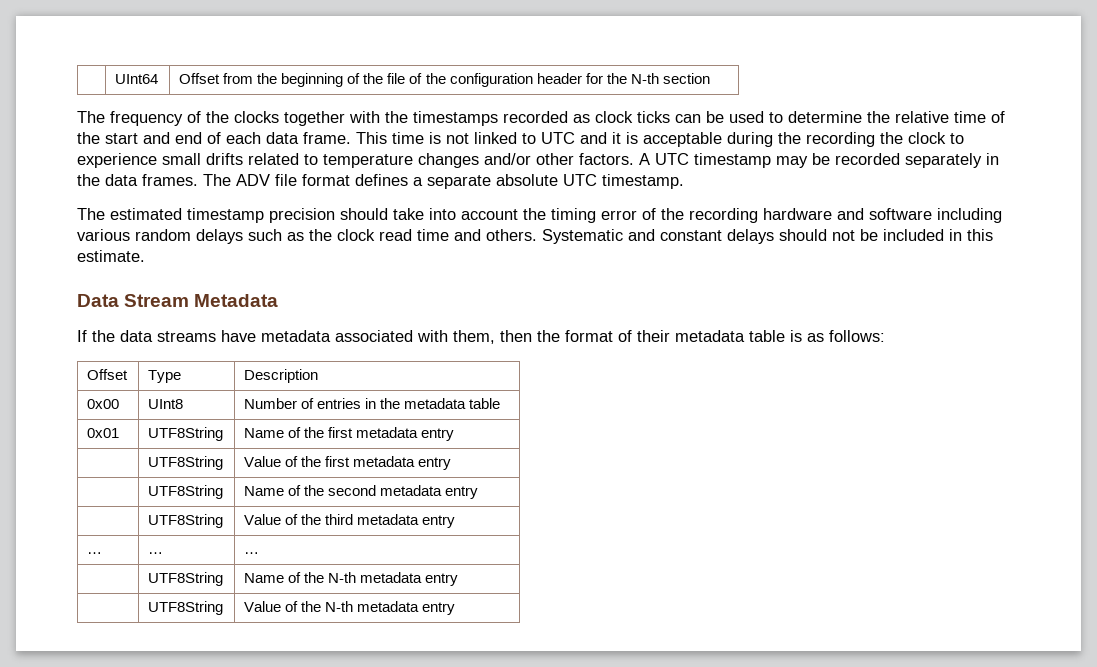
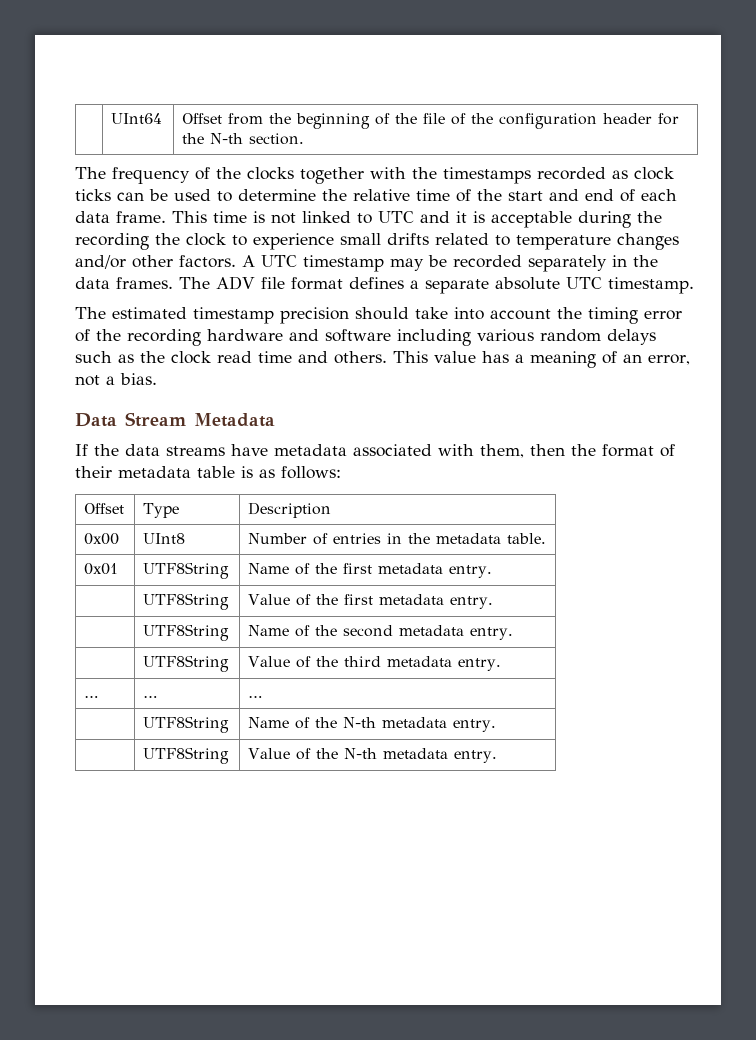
- | UInt64 | Offset from the beginning of the file of the configuration header for the N-th section
+ | UInt64 | Offset from the beginning of the file of the configuration header for the N-th section.
- Systematic and constant delays should not be included in this estimate.
+ This value has a meaning of an error, not a bias.
- 0x00 | UInt8 | Number of entries in the metadata table
+ 0x00 | UInt8 | Number of entries in the metadata table.
- 0x01 | UTF8String | Name of the first metadata entry
+ 0x01 | UTF8String | Name of the first metadata entry.
- | UTF8String | Value of the first metadata entry
+ | UTF8String | Value of the first metadata entry.
- | UTF8String | Name of the second metadata entry
+ | UTF8String | Name of the second metadata entry.
- | UTF8String | Value of the third metadata entry
+ | UTF8String | Value of the third metadata entry.
- | UTF8String | Name of the N-th metadata entry
+ | UTF8String | Name of the N-th metadata entry.
- | UTF8String | Value of the N-th metadata entry
+ | UTF8String | Value of the N-th metadata entry.

